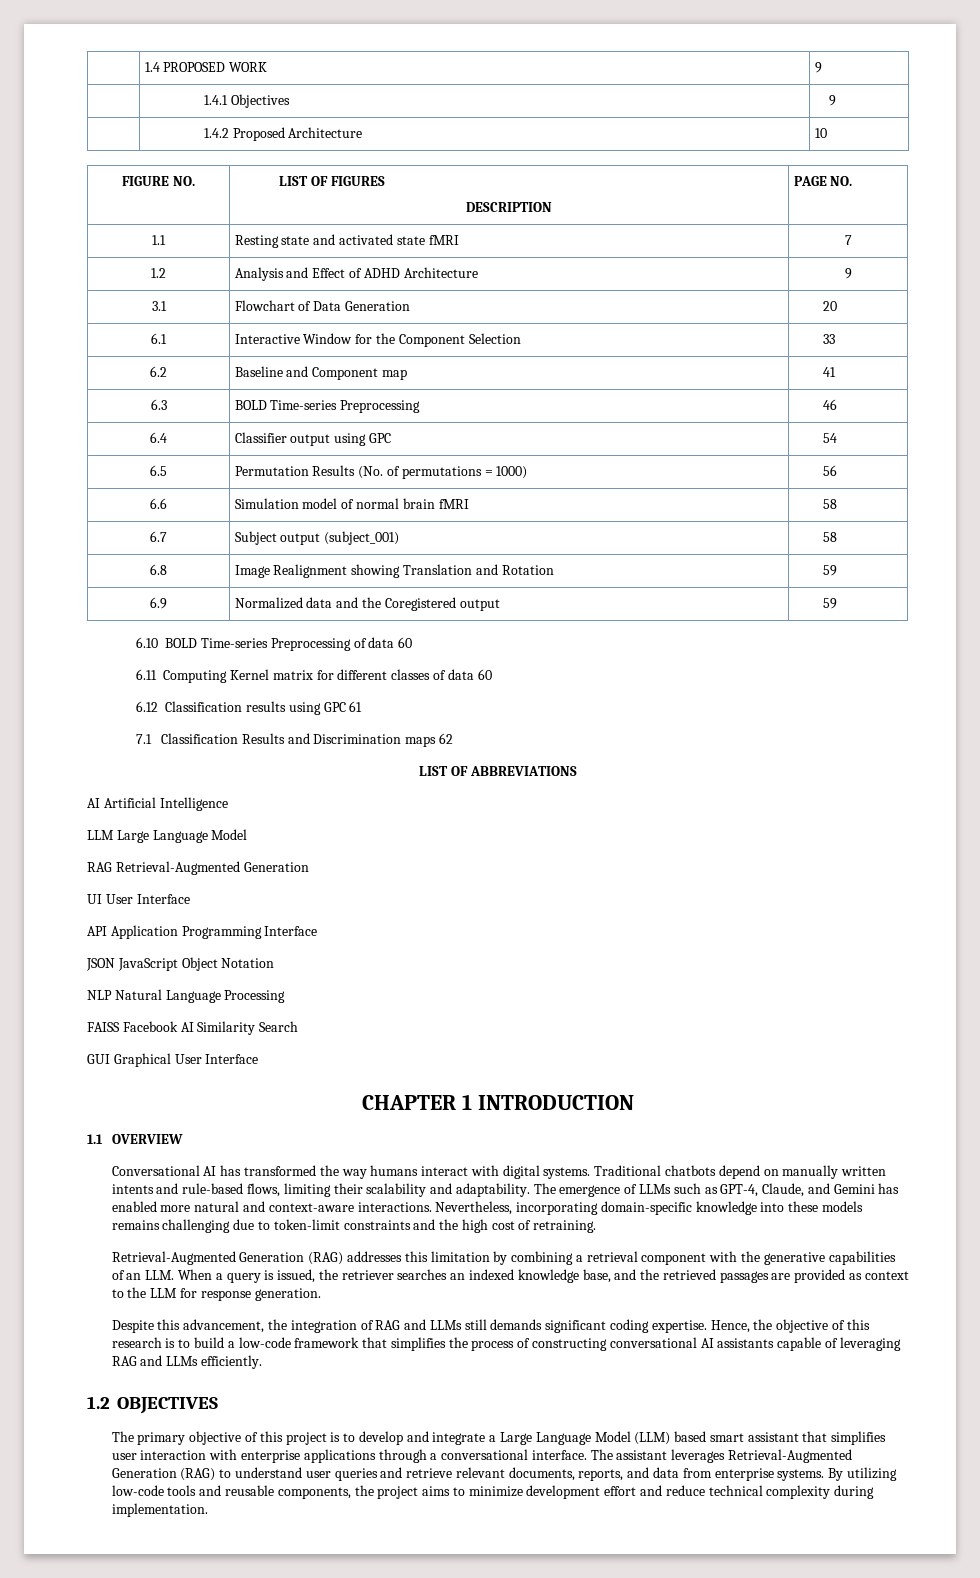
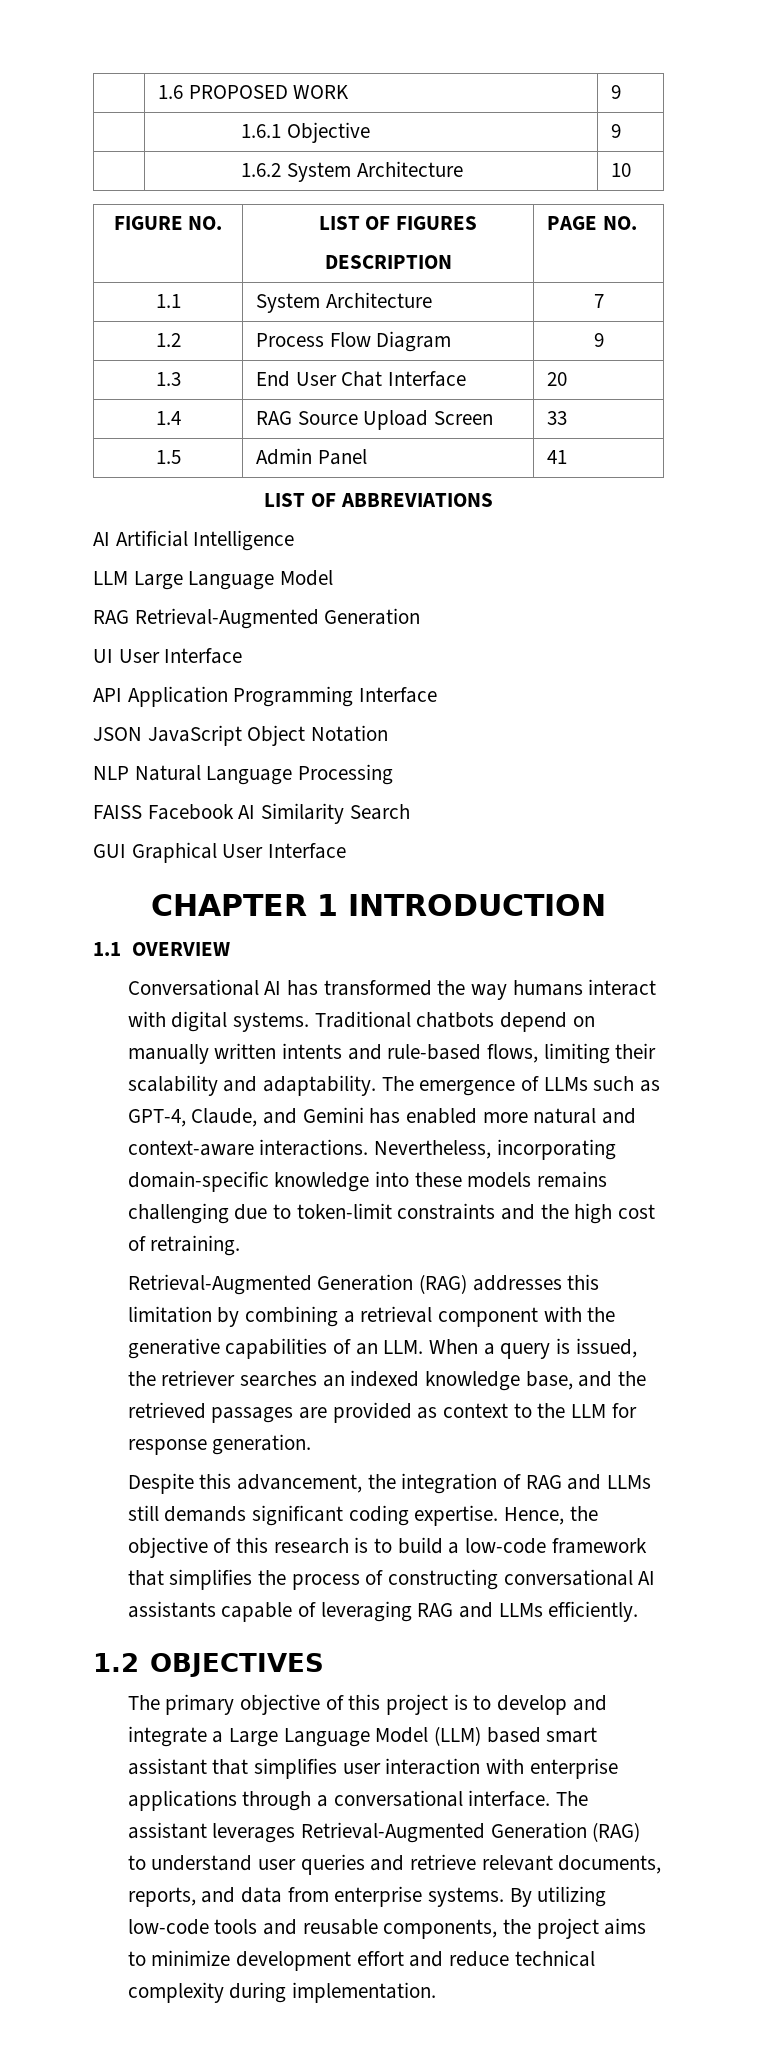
- | 1.4 PROPOSED WORK | 9
+ | 1.6 PROPOSED WORK | 9
- | 1.4.1 Objectives | 9
- | 1.4.2 Proposed Architecture | 10
+ | 1.6.1 Objective | 9
+ | 1.6.2 System Architecture | 10
- 1.1 | Resting state and activated state fMRI | 7
- 1.2 | Analysis and Effect of ADHD Architecture | 9
- 3.1 | Flowchart of Data Generation | 20
- 6.1 | Interactive Window for the Component Selection | 33
- 6.2 | Baseline and Component map | 41
- 6.3 | BOLD Time-series Preprocessing | 46
- 6.4 | Classifier output using GPC | 54
- 6.5 | Permutation Results (No. of permutations = 1000) | 56
- 6.6 | Simulation model of normal brain fMRI | 58
- 6.7 | Subject output (subject_001) | 58
- 6.8 | Image Realignment showing Translation and Rotation | 59
- 6.9 | Normalized data and the Coregistered output | 59
- 6.10 BOLD Time-series Preprocessing of data 60
- 6.11 Computing Kernel matrix for different classes of data 60
- 6.12 Classification results using GPC 61
- 7.1 Classification Results and Discrimination maps 62
+ 1.1 | System Architecture | 7
+ 1.2 | Process Flow Diagram | 9
+ 1.3 | End User Chat Interface | 20
+ 1.4 | RAG Source Upload Screen | 33
+ 1.5 | Admin Panel | 41

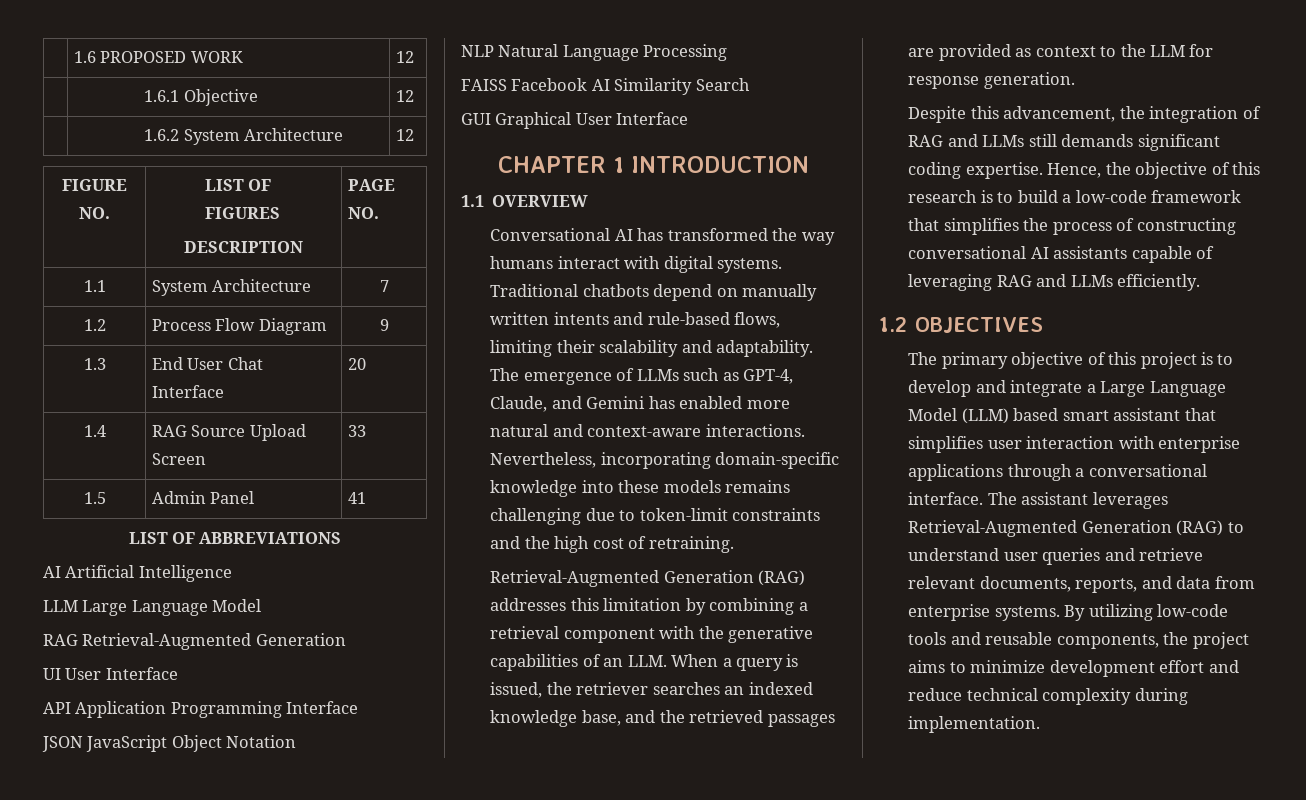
- | 1.6 PROPOSED WORK | 9
+ | 1.6 PROPOSED WORK | 12
- | 1.6.1 Objective | 9
+ | 1.6.1 Objective | 12
- | 1.6.2 System Architecture | 10
+ | 1.6.2 System Architecture | 12

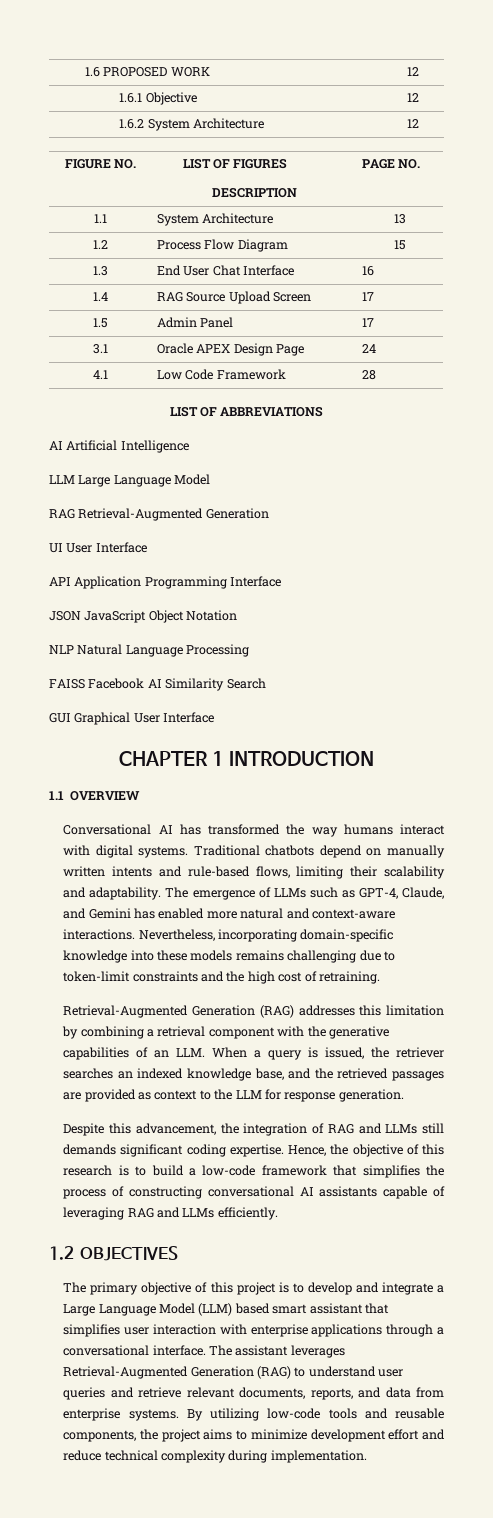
- 1.1 | System Architecture | 7
+ 1.1 | System Architecture | 13
- 1.2 | Process Flow Diagram | 9
+ 1.2 | Process Flow Diagram | 15
- 1.3 | End User Chat Interface | 20
+ 1.3 | End User Chat Interface | 16
- 1.4 | RAG Source Upload Screen | 33
+ 1.4 | RAG Source Upload Screen | 17
- 1.5 | Admin Panel | 41
+ 1.5 | Admin Panel | 17
+ 3.1 | Oracle APEX Design Page | 24
+ 4.1 | Low Code Framework | 28

